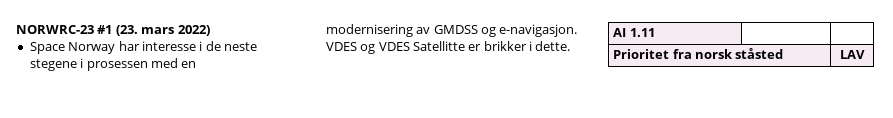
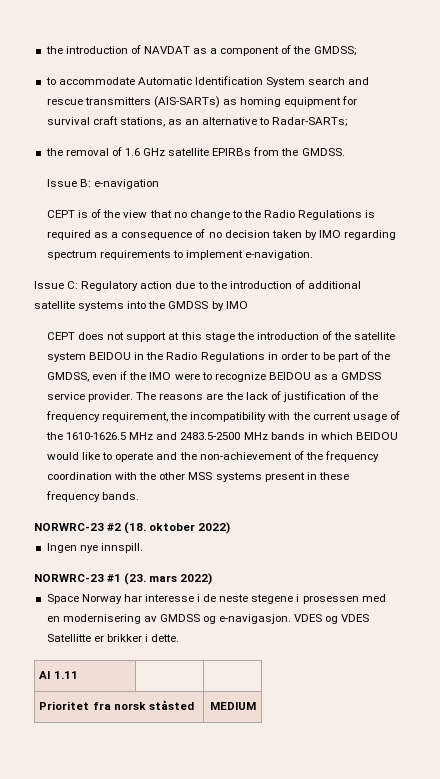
+ the introduction of NAVDAT as a component of the GMDSS;
+ to accommodate Automatic Identification System search and rescue transmitters (AIS-SARTs) as homing equipment for survival craft stations, as an alternative to Radar-SARTs;
+ the removal of 1.6 GHz satellite EPIRBs from the GMDSS.
+ Issue B: e-navigation
+ CEPT is of the view that no change to the Radio Regulations is required as a consequence of no decision taken by IMO regarding spectrum requirements to implement e-navigation.
+ Issue C: Regulatory action due to the introduction of additional satellite systems into the GMDSS by IMO
+ CEPT does not support at this stage the introduction of the satellite system BEIDOU in the Radio Regulations in order to be part of the GMDSS, even if the IMO were to recognize BEIDOU as a GMDSS service provider. The reasons are the lack of justification of the frequency requirement, the incompatibility with the current usage of the 1610-1626.5 MHz and 2483.5-2500 MHz bands in which BEIDOU would like to operate and the non-achievement of the frequency coordination with the other MSS systems present in these frequency bands.
+ NORWRC-23 #2 (18. oktober 2022)
+ Ingen nye innspill.
- Prioritet fra norsk ståsted | LAV
+ Prioritet fra norsk ståsted | MEDIUM

